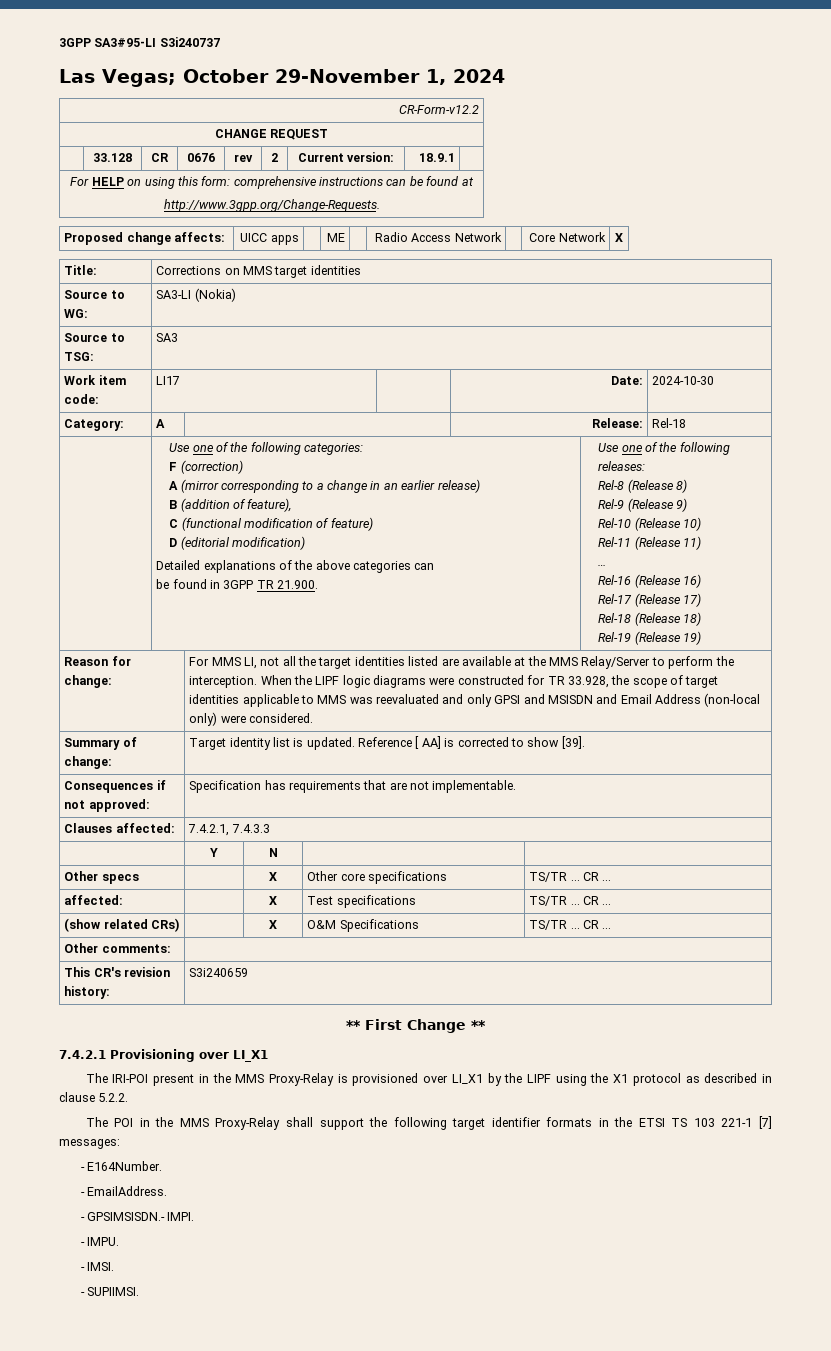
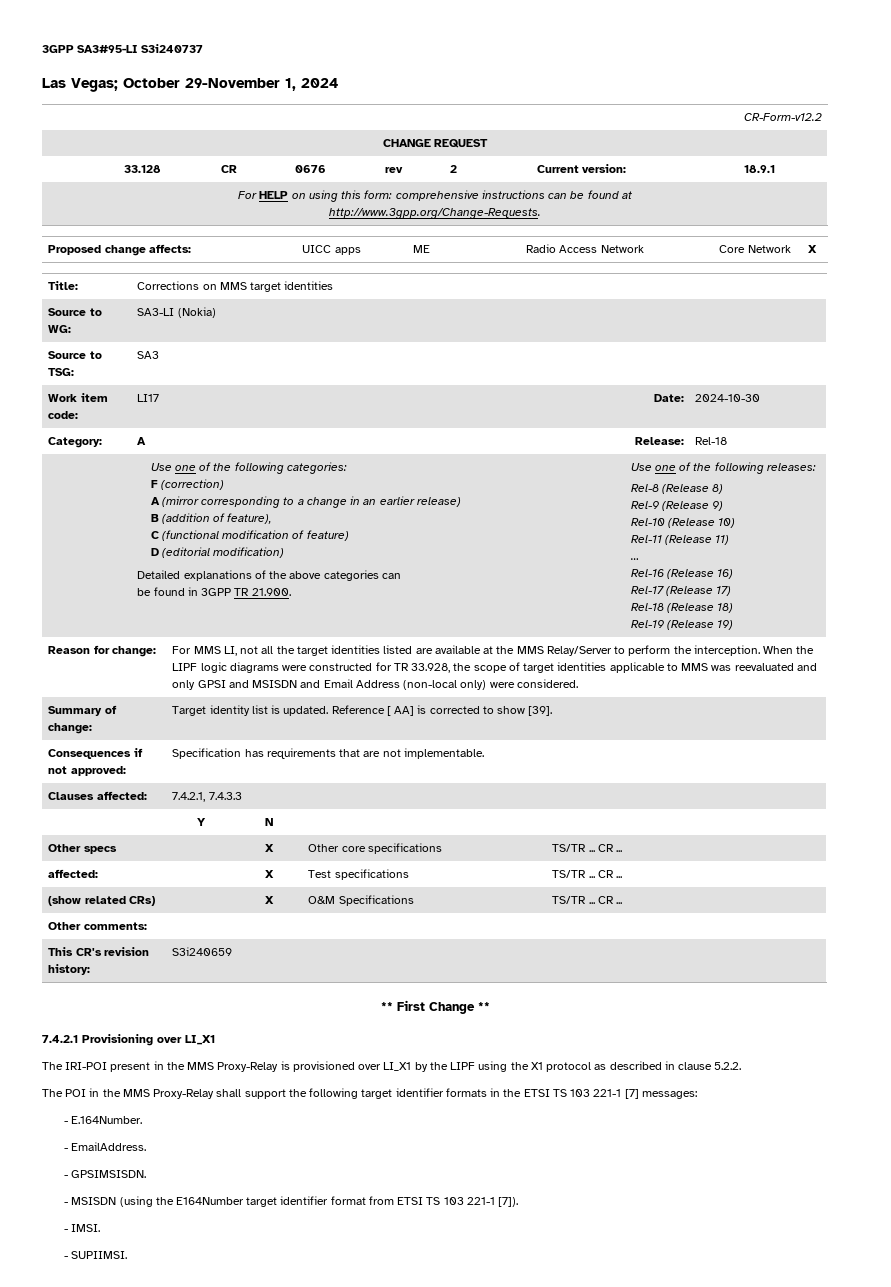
- - E164Number.
+ - E.164Number.
- - GPSIMSISDN.- IMPI.
- - IMPU.
+ - GPSIMSISDN.
+ - MSISDN (using the E164Number target identifier format from ETSI TS 103 221-1 [7]).

